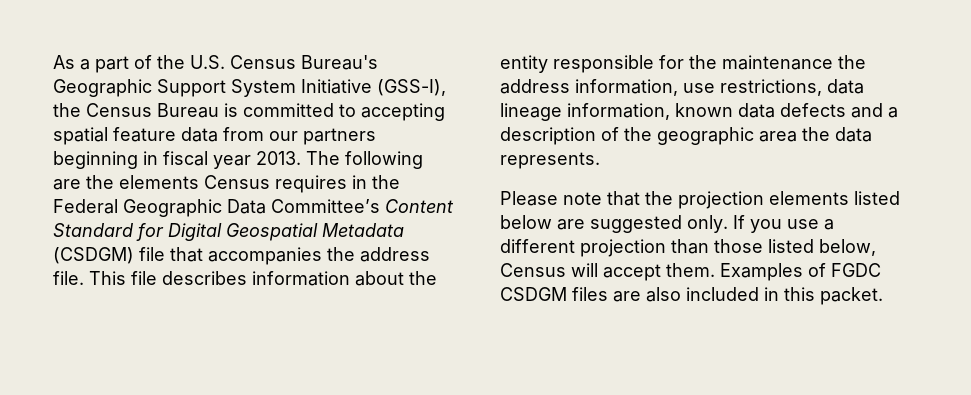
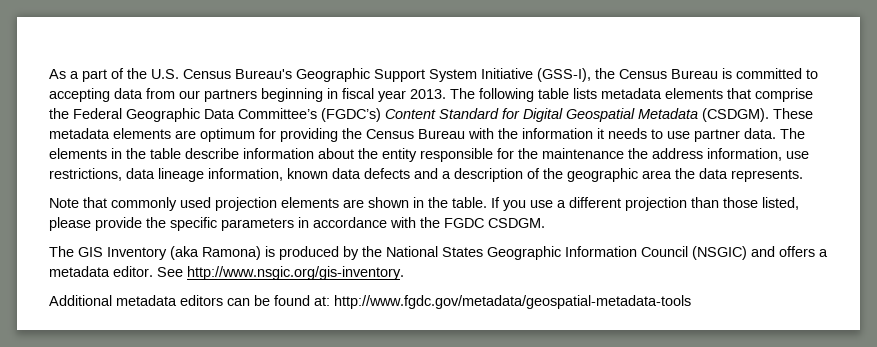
- As a part of the U.S. Census Bureau's Geographic Support System Initiative (GSS-I), the Census Bureau is committed to accepting spatial feature data from our partners beginning in fiscal year 2013.
+ As a part of the U.S. Census Bureau's Geographic Support System Initiative (GSS-I), the Census Bureau is committed to accepting data from our partners beginning in fiscal year 2013.
- The following are the elements Census requires in the Federal Geographic Data Committee’s Content Standard for Digital Geospatial Metadata (CSDGM) file that accompanies the address file. This file describes information about the entity responsible for the maintenance the address information, use restrictions, data lineage information, known data defects and a description of the geographic area the data represents.
+ The following table lists metadata elements that comprise the Federal Geographic Data Committee’s (FGDC’s) Content Standard for Digital Geospatial Metadata (CSDGM). These metadata elements are optimum for providing the Census Bureau with the information it needs to use partner data. The elements in the table describe information about the entity responsible for the maintenance the address information, use restrictions, data lineage information, known data defects and a description of the geographic area the data represents.
- Please note that the projection elements listed below are suggested only.
+ Note that commonly used projection elements are shown in the table.
- If you use a different projection than those listed below, Census will accept them. Examples of FGDC CSDGM files are also included in this packet.
+ If you use a different projection than those listed, please provide the specific parameters in accordance with the FGDC CSDGM.
+ The GIS Inventory (aka Ramona) is produced by the National States Geographic Information Council (NSGIC) and offers a metadata editor. See http://www.nsgic.org/gis-inventory.
+ Additional metadata editors can be found at: http://www.fgdc.gov/metadata/geospatial-metadata-tools

